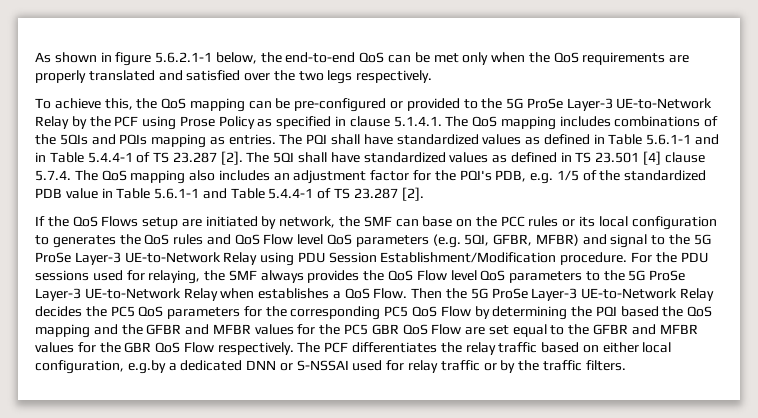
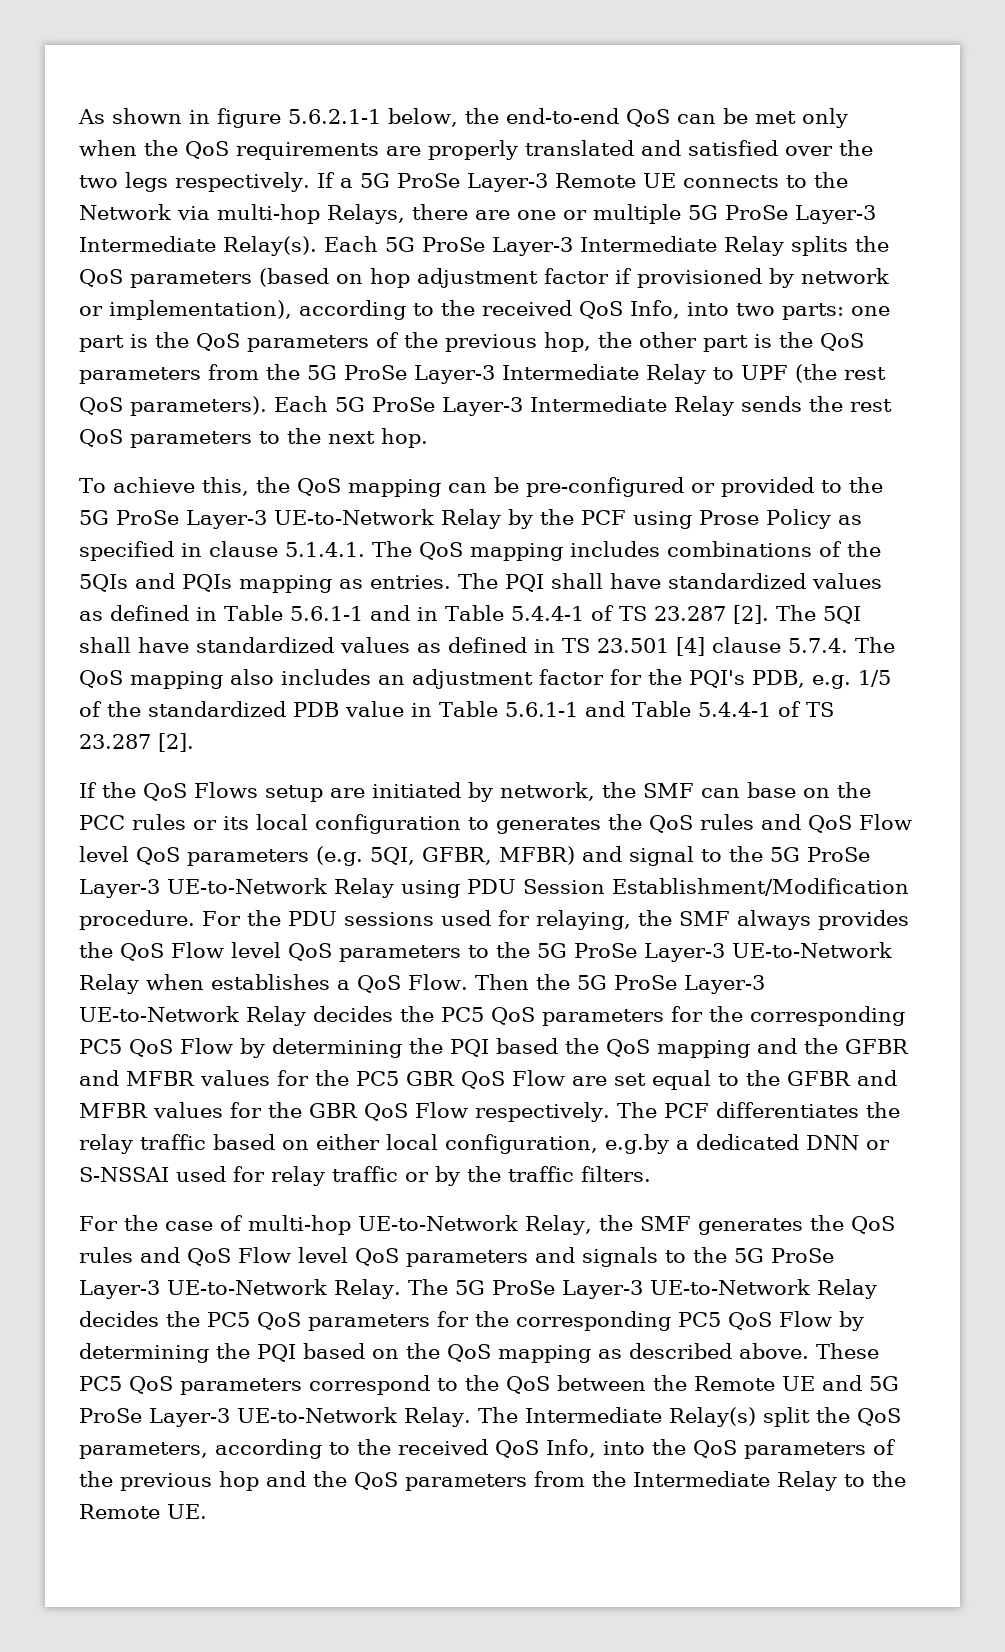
+ If a 5G ProSe Layer-3 Remote UE connects to the Network via multi-hop Relays, there are one or multiple 5G ProSe Layer-3 Intermediate Relay(s). Each 5G ProSe Layer-3 Intermediate Relay splits the QoS parameters (based on hop adjustment factor if provisioned by network or implementation), according to the received QoS Info, into two parts: one part is the QoS parameters of the previous hop, the other part is the QoS parameters from the 5G ProSe Layer-3 Intermediate Relay to UPF (the rest QoS parameters). Each 5G ProSe Layer-3 Intermediate Relay sends the rest QoS parameters to the next hop.
+ For the case of multi-hop UE-to-Network Relay, the SMF generates the QoS rules and QoS Flow level QoS parameters and signals to the 5G ProSe Layer-3 UE-to-Network Relay. The 5G ProSe Layer-3 UE-to-Network Relay decides the PC5 QoS parameters for the corresponding PC5 QoS Flow by determining the PQI based on the QoS mapping as described above. These PC5 QoS parameters correspond to the QoS between the Remote UE and 5G ProSe Layer-3 UE-to-Network Relay. The Intermediate Relay(s) split the QoS parameters, according to the received QoS Info, into the QoS parameters of the previous hop and the QoS parameters from the Intermediate Relay to the Remote UE.

